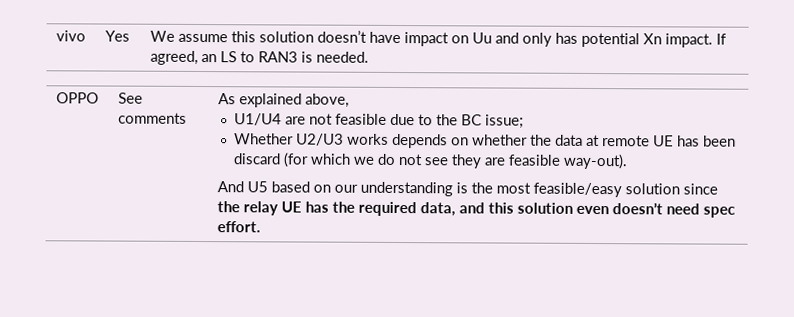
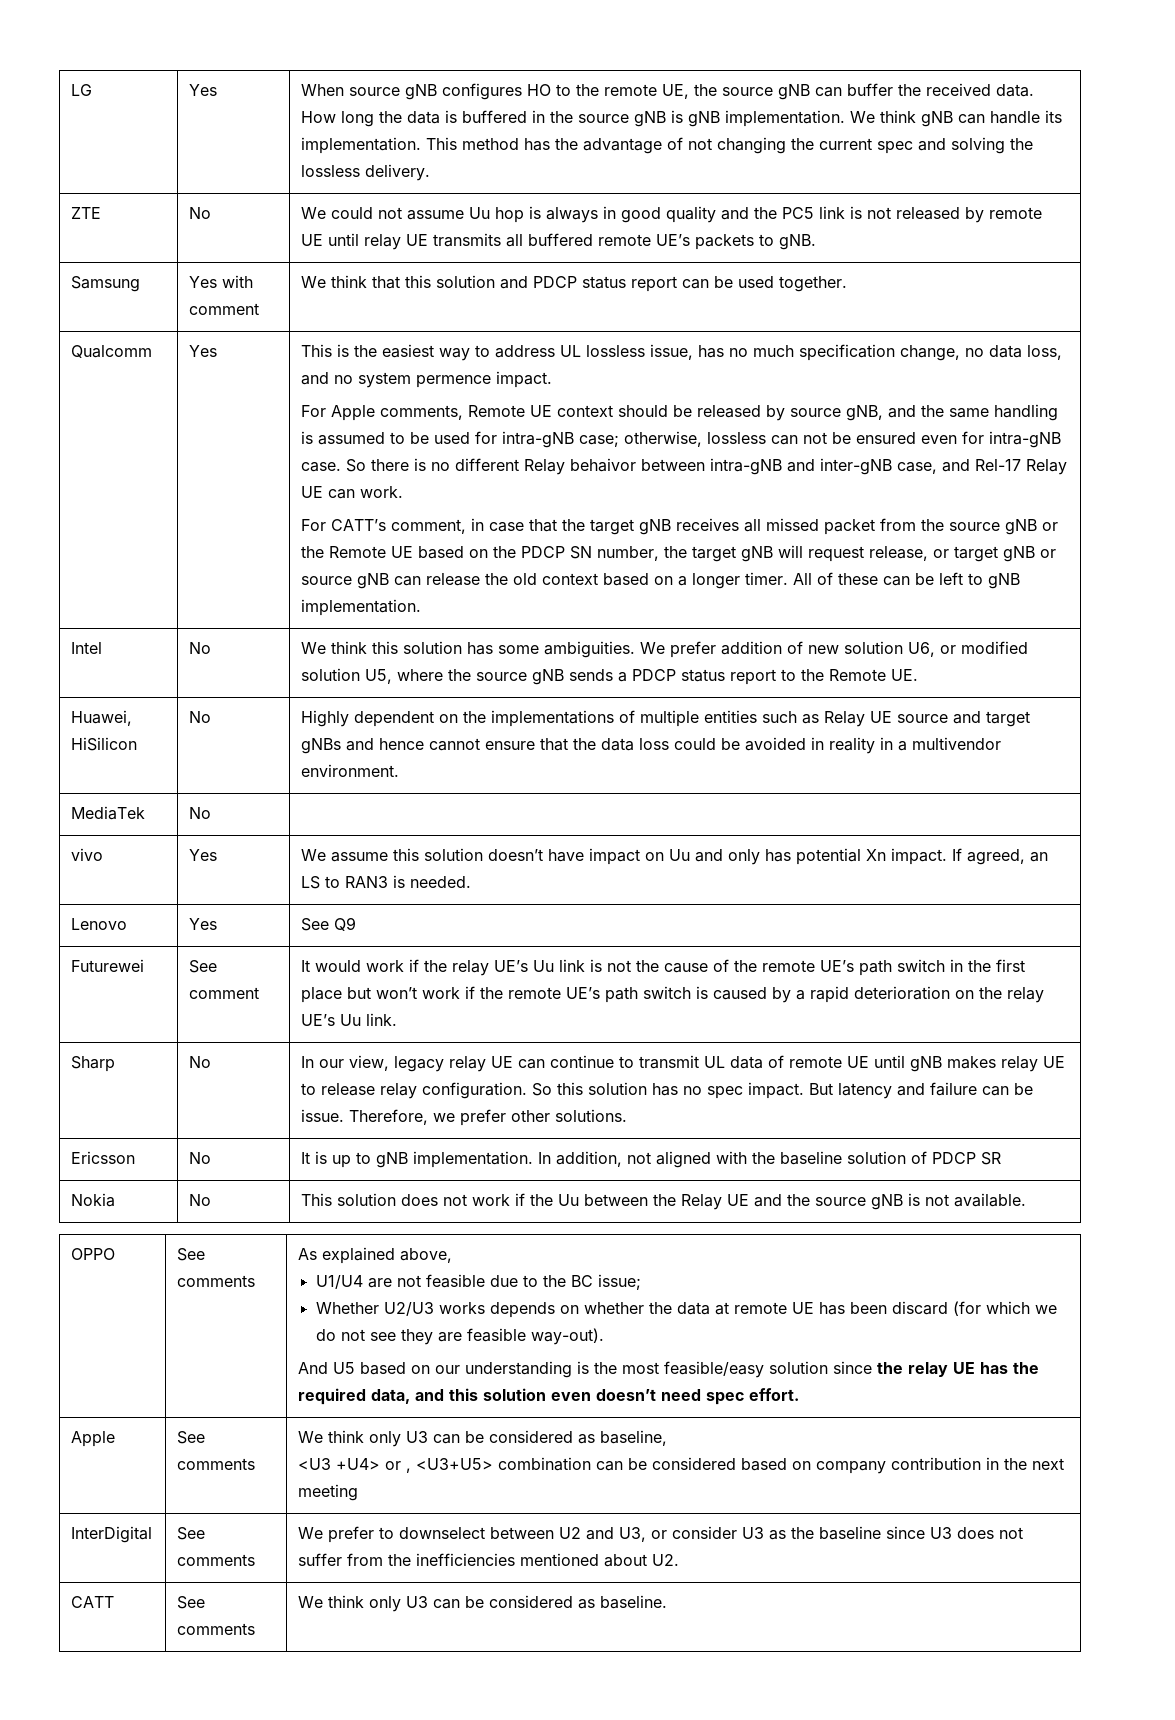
+ LG | Yes | When source gNB configures HO to the remote UE, the source gNB can buffer the received data. How long the data is buffered in the source gNB is gNB implementation. We think gNB can handle its implementation. This method has the advantage of not changing the current spec and solving the lossless delivery.
+ ZTE | No | We could not assume Uu hop is always in good quality and the PC5 link is not released by remote UE until relay UE transmits all buffered remote UE’s packets to gNB.
+ Samsung | Yes with comment | We think that this solution and PDCP status report can be used together.
+ Qualcomm | Yes | This is the easiest way to address UL lossless issue, has no much specification change, no data loss, and no system permence impact.
+ For Apple comments, Remote UE context should be released by source gNB, and the same handling is assumed to be used for intra-gNB case; otherwise, lossless can not be ensured even for intra-gNB case. So there is no different Relay behaivor between intra-gNB and inter-gNB case, and Rel-17 Relay UE can work.
+ For CATT’s comment, in case that the target gNB receives all missed packet from the source gNB or the Remote UE based on the PDCP SN number, the target gNB will request release, or target gNB or source gNB can release the old context based on a longer timer. All of these can be left to gNB implementation.
+ Intel | No | We think this solution has some ambiguities. We prefer addition of new solution U6, or modified solution U5, where the source gNB sends a PDCP status report to the Remote UE.
+ Huawei, HiSilicon | No | Highly dependent on the implementations of multiple entities such as Relay UE source and target gNBs and hence cannot ensure that the data loss could be avoided in reality in a multivendor environment.
+ MediaTek | No |
+ Lenovo | Yes | See Q9
+ Futurewei | See comment | It would work if the relay UE’s Uu link is not the cause of the remote UE’s path switch in the first place but won’t work if the remote UE’s path switch is caused by a rapid deterioration on the relay UE’s Uu link.
+ Sharp | No | In our view, legacy relay UE can continue to transmit UL data of remote UE until gNB makes relay UE to release relay configuration. So this solution has no spec impact. But latency and failure can be issue. Therefore, we prefer other solutions.
+ Ericsson | No | It is up to gNB implementation. In addition, not aligned with the baseline solution of PDCP SR
+ Nokia | No | This solution does not work if the Uu between the Relay UE and the source gNB is not available.
+ Apple | See comments | We think only U3 can be considered as baseline,
+ <U3 +U4> or , <U3+U5> combination can be considered based on company contribution in the next meeting
+ InterDigital | See comments | We prefer to downselect between U2 and U3, or consider U3 as the baseline since U3 does not suffer from the inefficiencies mentioned about U2.
+ CATT | See comments | We think only U3 can be considered as baseline.

